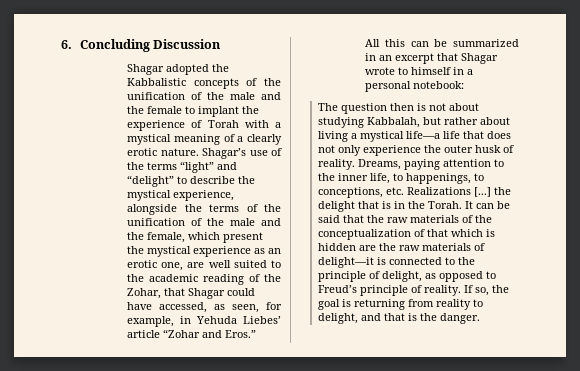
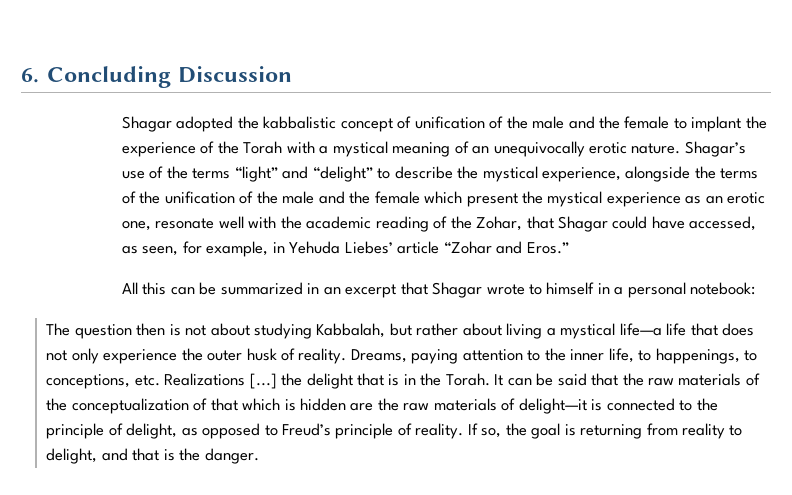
- Shagar adopted the Kabbalistic concepts of the unification of the male and the female to implant the experience of Torah with a mystical meaning of a clearly erotic nature.
+ Shagar adopted the kabbalistic concept of unification of the male and the female to implant the experience of the Torah with a mystical meaning of an unequivocally erotic nature.
- Shagar’s use of the terms “light” and “delight” to describe the mystical experience, alongside the terms of the unification of the male and the female, which present the mystical experience as an erotic one, are well suited to the academic reading of the Zohar, that Shagar could have accessed, as seen, for example, in Yehuda Liebes’ article “Zohar and Eros.”
+ Shagar’s use of the terms “light” and “delight” to describe the mystical experience, alongside the terms of the unification of the male and the female which present the mystical experience as an erotic one, resonate well with the academic reading of the Zohar, that Shagar could have accessed, as seen, for example, in Yehuda Liebes’ article “Zohar and Eros.”

